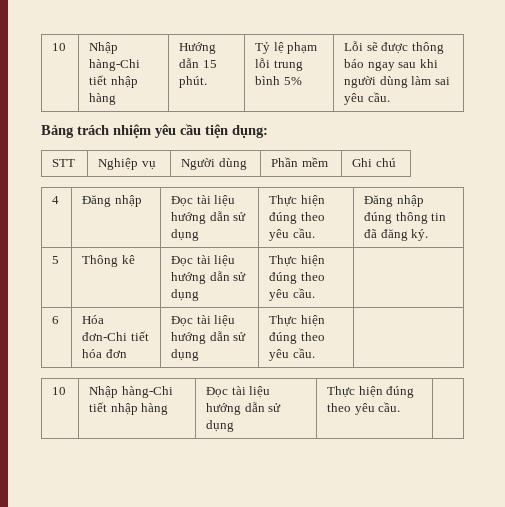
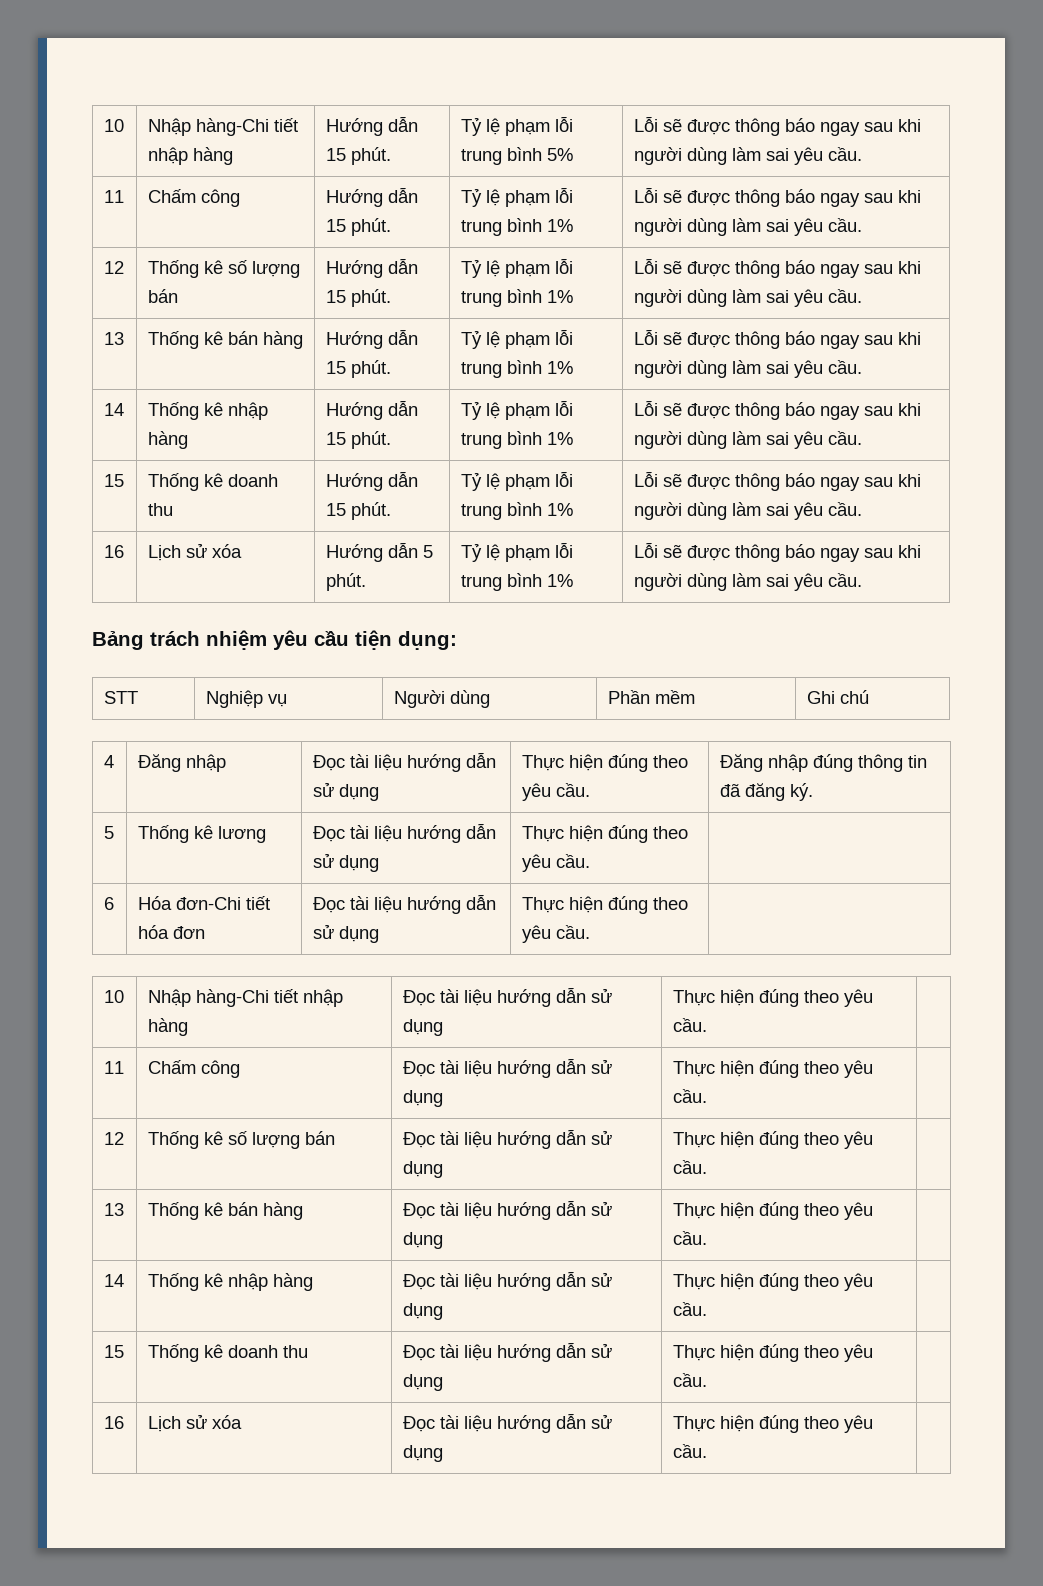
+ 11 | Chấm công | Hướng dẫn 15 phút. | Tỷ lệ phạm lỗi trung bình 1% | Lỗi sẽ được thông báo ngay sau khi người dùng làm sai yêu cầu.
+ 12 | Thống kê số lượng bán | Hướng dẫn 15 phút. | Tỷ lệ phạm lỗi trung bình 1% | Lỗi sẽ được thông báo ngay sau khi người dùng làm sai yêu cầu.
+ 13 | Thống kê bán hàng | Hướng dẫn 15 phút. | Tỷ lệ phạm lỗi trung bình 1% | Lỗi sẽ được thông báo ngay sau khi người dùng làm sai yêu cầu.
+ 14 | Thống kê nhập hàng | Hướng dẫn 15 phút. | Tỷ lệ phạm lỗi trung bình 1% | Lỗi sẽ được thông báo ngay sau khi người dùng làm sai yêu cầu.
+ 15 | Thống kê doanh thu | Hướng dẫn 15 phút. | Tỷ lệ phạm lỗi trung bình 1% | Lỗi sẽ được thông báo ngay sau khi người dùng làm sai yêu cầu.
+ 16 | Lịch sử xóa | Hướng dẫn 5 phút. | Tỷ lệ phạm lỗi trung bình 1% | Lỗi sẽ được thông báo ngay sau khi người dùng làm sai yêu cầu.
- 5 | Thông kê | Đọc tài liệu hướng dẫn sử dụng | Thực hiện đúng theo yêu cầu. |
+ 5 | Thống kê lương | Đọc tài liệu hướng dẫn sử dụng | Thực hiện đúng theo yêu cầu. |
+ 11 | Chấm công | Đọc tài liệu hướng dẫn sử dụng | Thực hiện đúng theo yêu cầu. |
+ 12 | Thống kê số lượng bán | Đọc tài liệu hướng dẫn sử dụng | Thực hiện đúng theo yêu cầu. |
+ 13 | Thống kê bán hàng | Đọc tài liệu hướng dẫn sử dụng | Thực hiện đúng theo yêu cầu. |
+ 14 | Thống kê nhập hàng | Đọc tài liệu hướng dẫn sử dụng | Thực hiện đúng theo yêu cầu. |
+ 15 | Thống kê doanh thu | Đọc tài liệu hướng dẫn sử dụng | Thực hiện đúng theo yêu cầu. |
+ 16 | Lịch sử xóa | Đọc tài liệu hướng dẫn sử dụng | Thực hiện đúng theo yêu cầu. |

